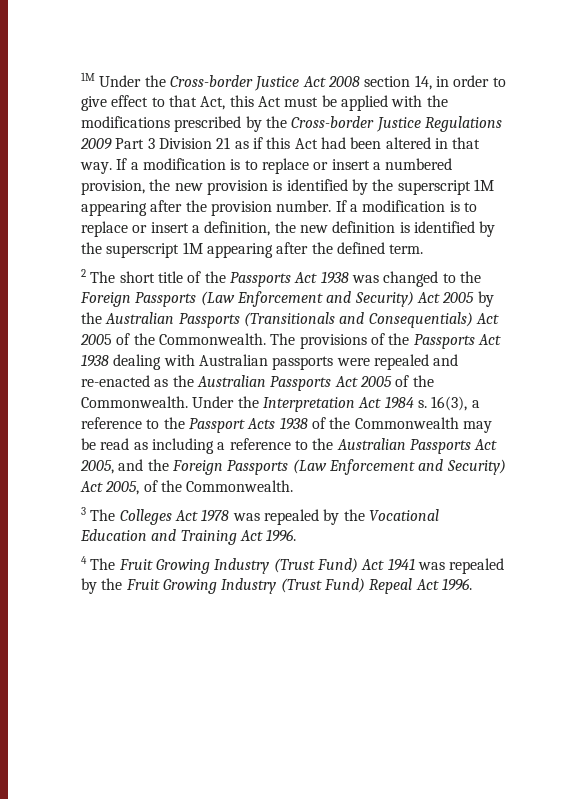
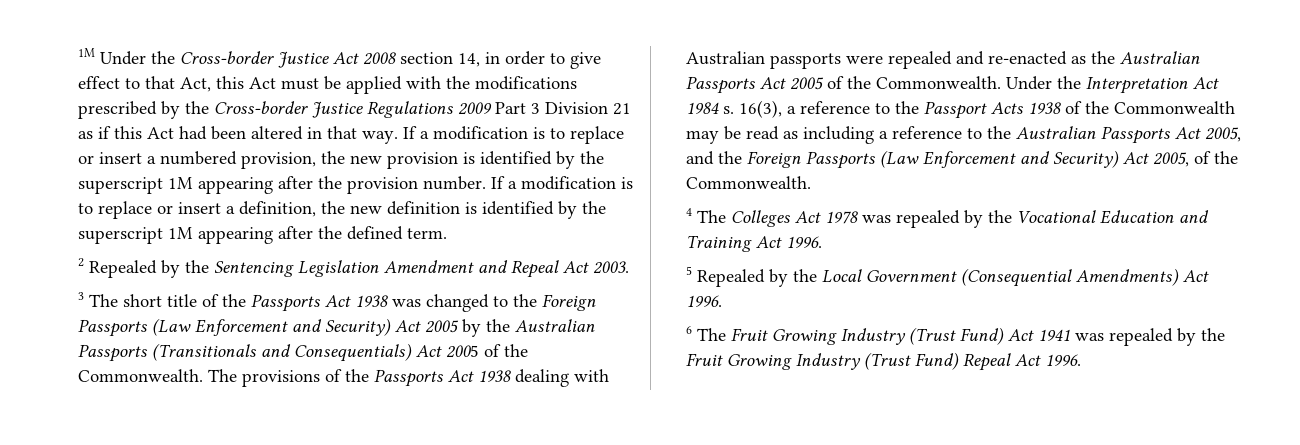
- 2 The short title of the Passports Act 1938 was changed to the Foreign Passports (Law Enforcement and Security) Act 2005 by the Australian Passports (Transitionals and Consequentials) Act 2005 of the Commonwealth.
+ 2 Repealed by the Sentencing Legislation Amendment and Repeal Act 2003.
+ 3 The short title of the Passports Act 1938 was changed to the Foreign Passports (Law Enforcement and Security) Act 2005 by the Australian Passports (Transitionals and Consequentials) Act 2005 of the Commonwealth.
- 3 The Colleges Act 1978 was repealed by the Vocational Education and Training Act 1996.
+ 4 The Colleges Act 1978 was repealed by the Vocational Education and Training Act 1996.
- 4 The Fruit Growing Industry (Trust Fund) Act 1941 was repealed by the Fruit Growing Industry (Trust Fund) Repeal Act 1996.
+ 5 Repealed by the Local Government (Consequential Amendments) Act 1996.
+ 6 The Fruit Growing Industry (Trust Fund) Act 1941 was repealed by the Fruit Growing Industry (Trust Fund) Repeal Act 1996.

